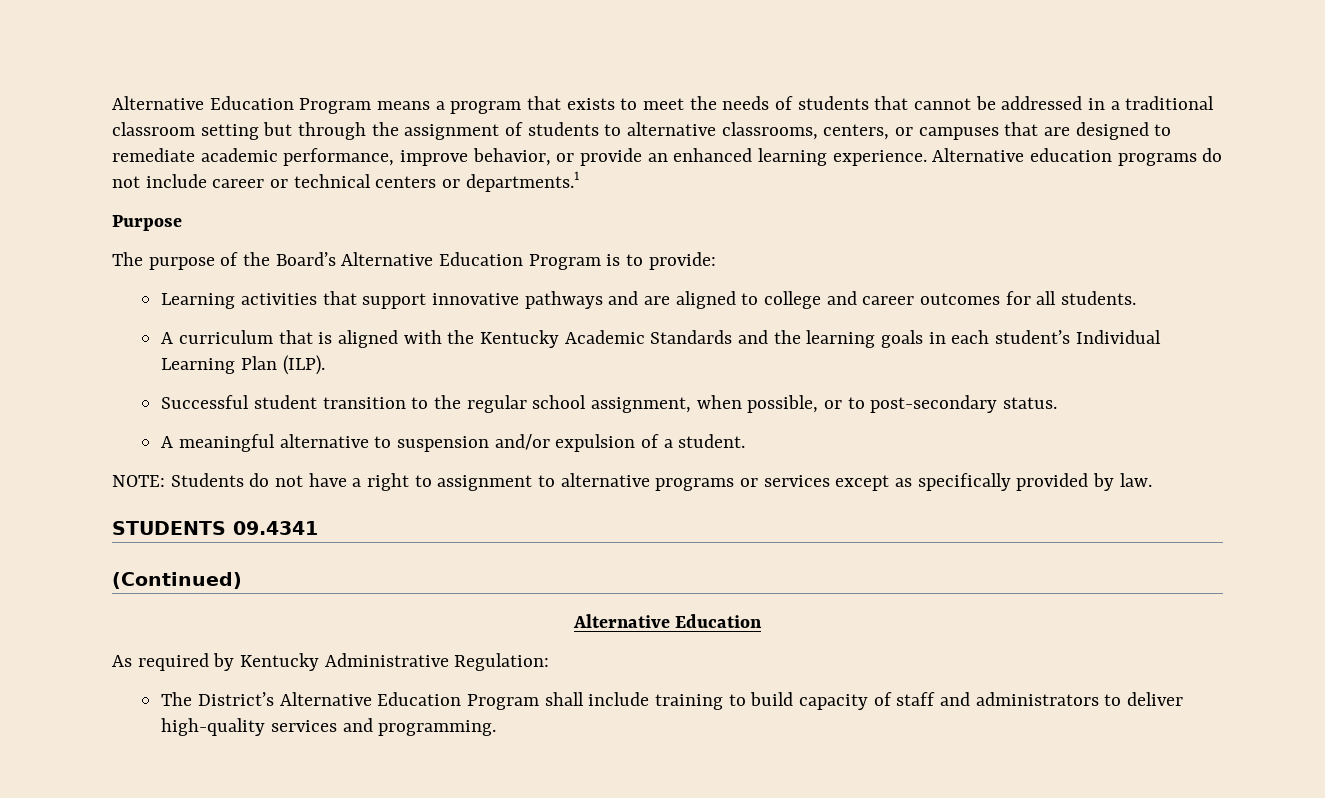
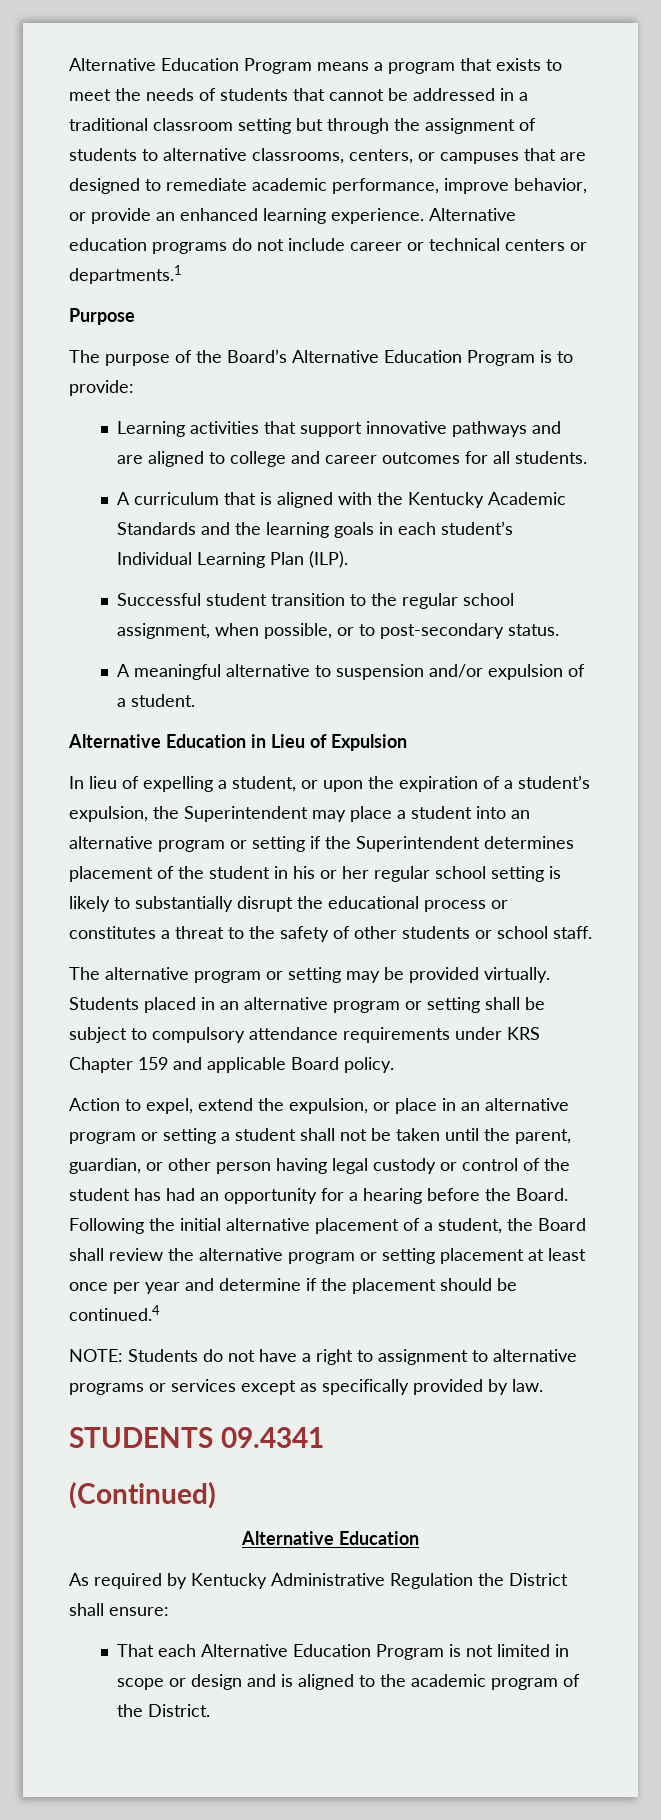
+ Alternative Education in Lieu of Expulsion
+ In lieu of expelling a student, or upon the expiration of a student’s expulsion, the Superintendent may place a student into an alternative program or setting if the Superintendent determines placement of the student in his or her regular school setting is likely to substantially disrupt the educational process or constitutes a threat to the safety of other students or school staff.
+ The alternative program or setting may be provided virtually. Students placed in an alternative program or setting shall be subject to compulsory attendance requirements under KRS Chapter 159 and applicable Board policy.
+ Action to expel, extend the expulsion, or place in an alternative program or setting a student shall not be taken until the parent, guardian, or other person having legal custody or control of the student has had an opportunity for a hearing before the Board. Following the initial alternative placement of a student, the Board shall review the alternative program or setting placement at least once per year and determine if the placement should be continued.4
- As required by Kentucky Administrative Regulation:
- The District’s Alternative Education Program shall include training to build capacity of staff and administrators to deliver high-quality services and programming.
+ As required by Kentucky Administrative Regulation the District shall ensure:
+ That each Alternative Education Program is not limited in scope or design and is aligned to the academic program of the District.

